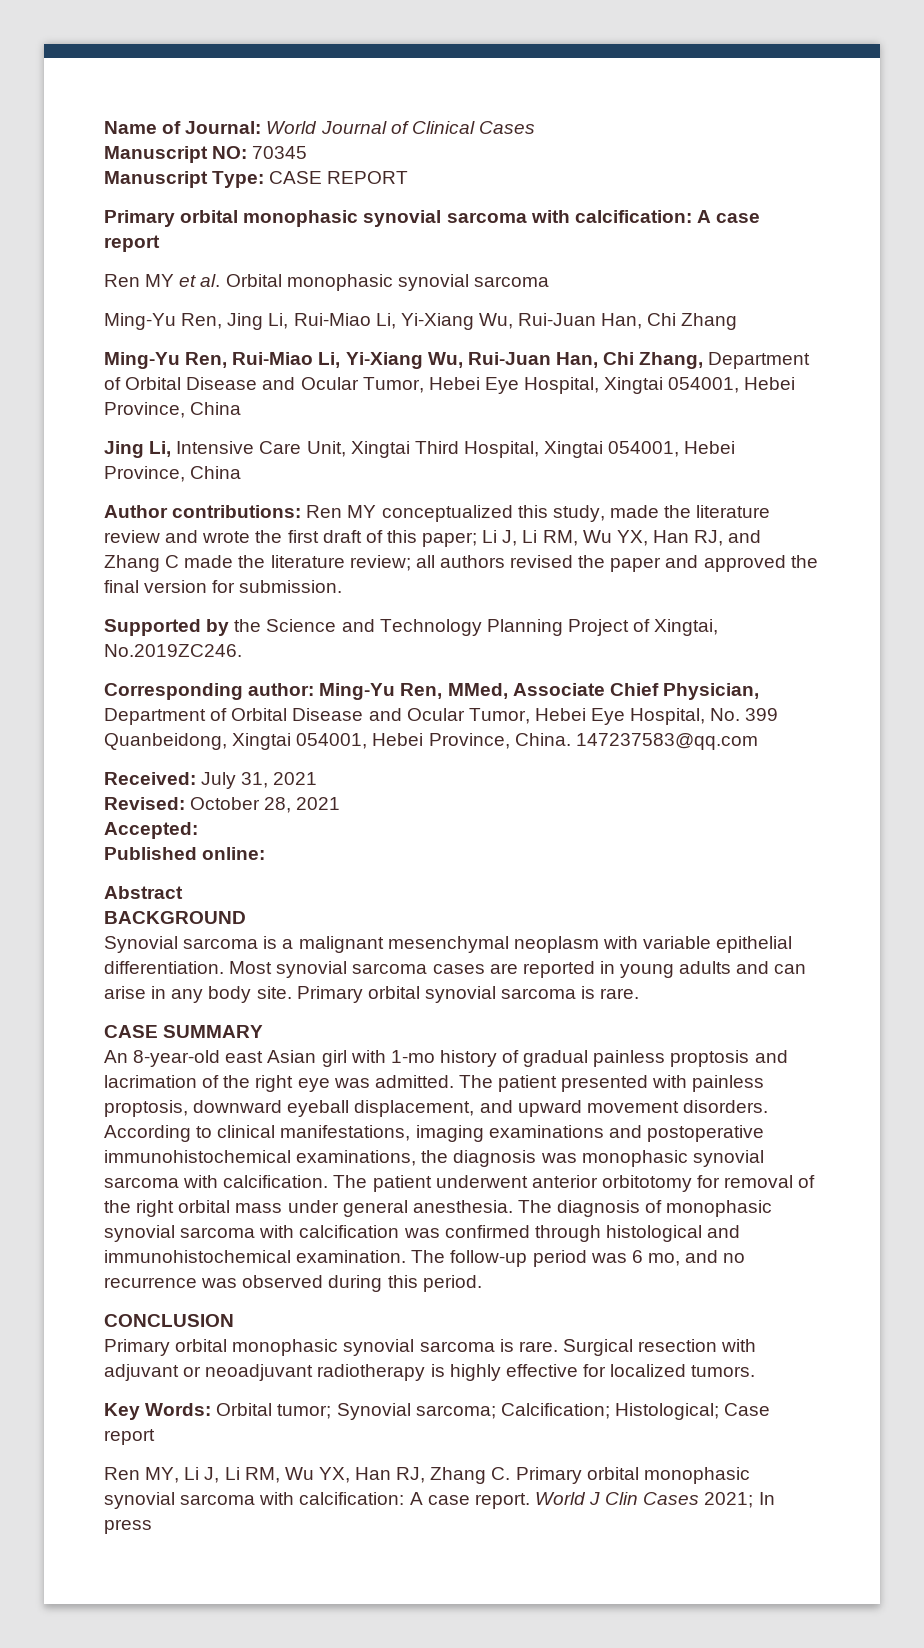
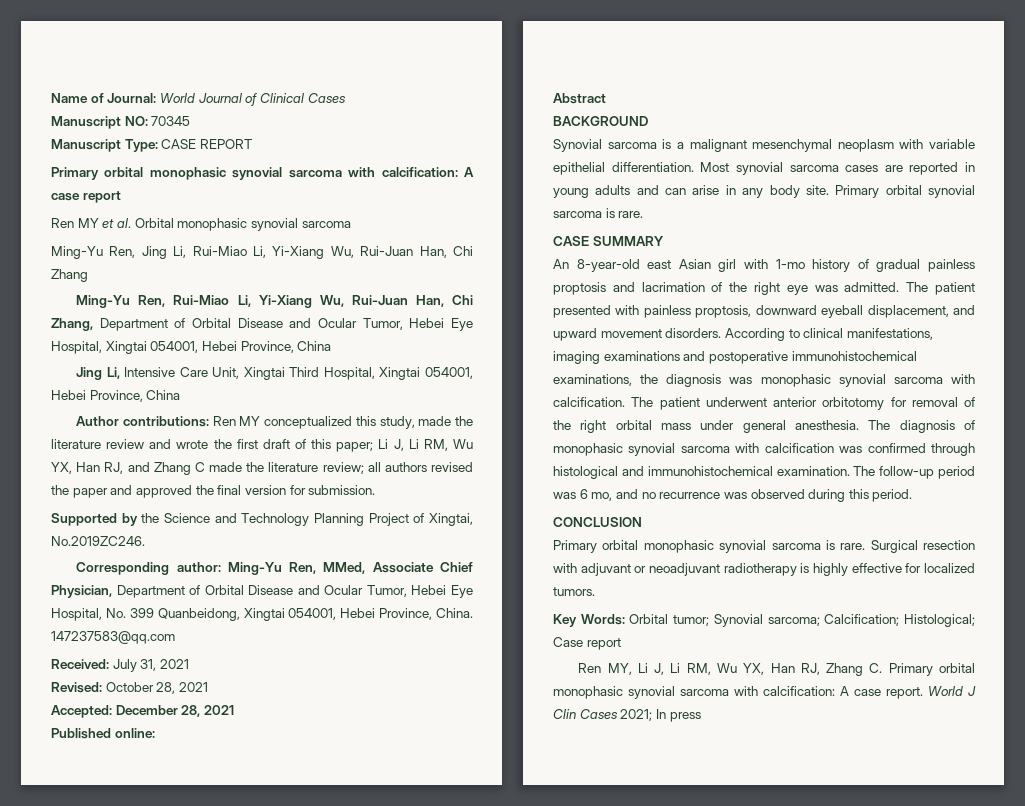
- Accepted:
+ Accepted: December 28, 2021

